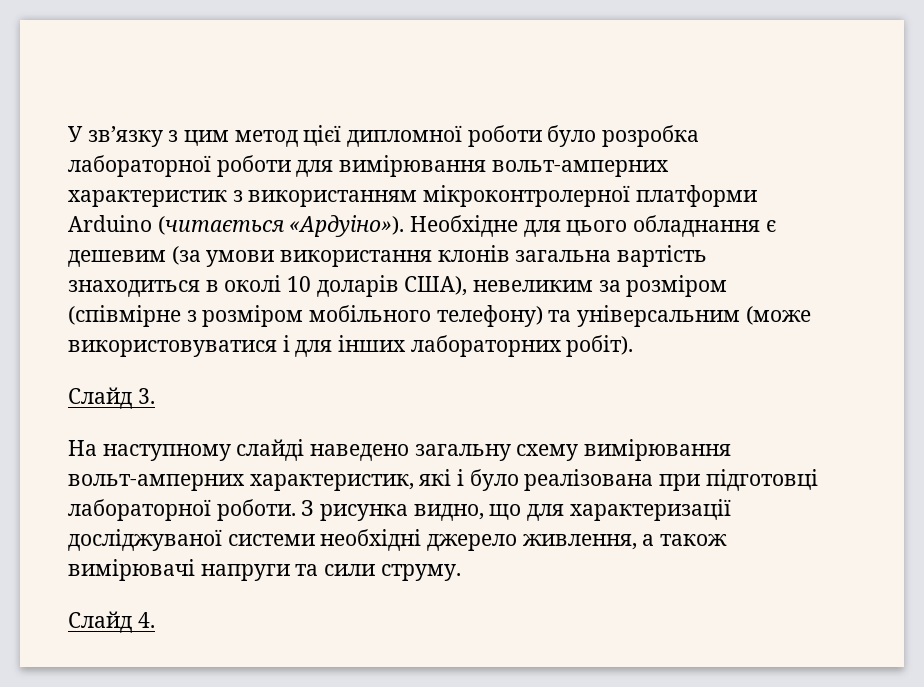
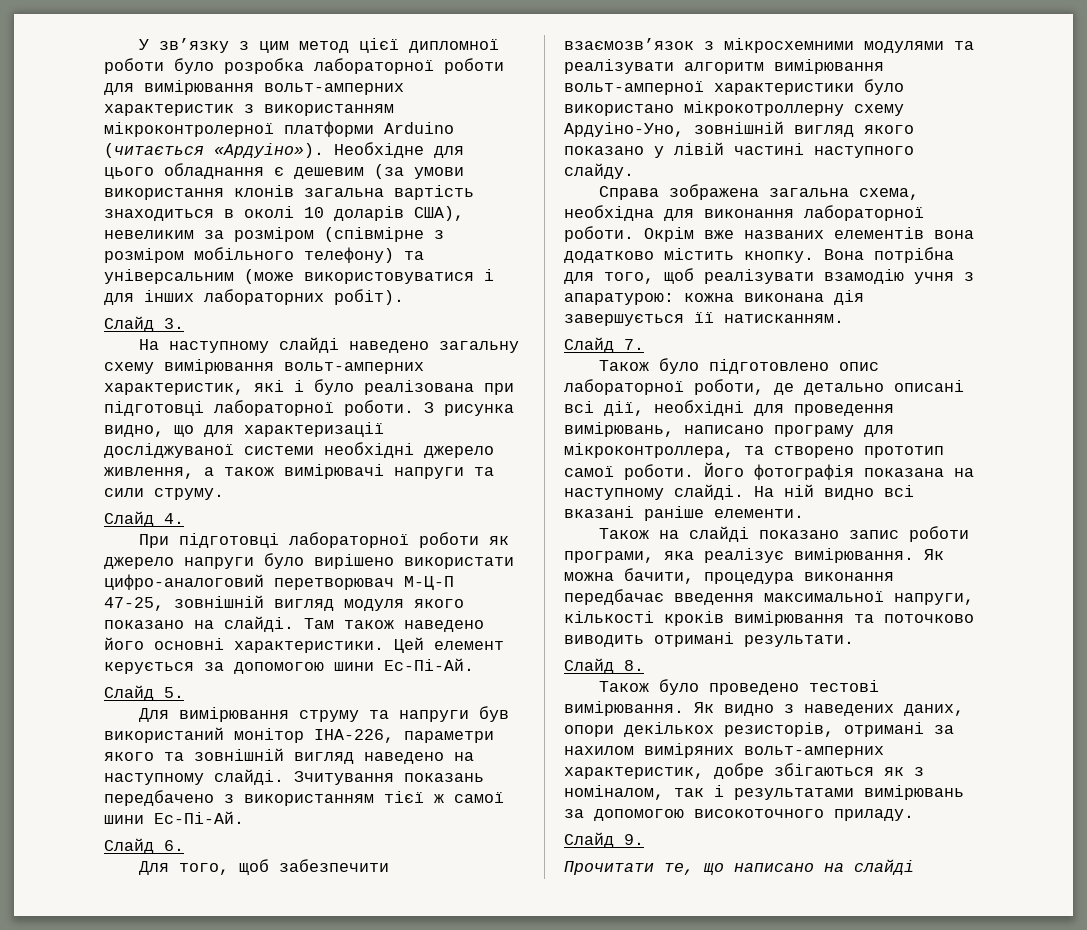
+ При підготовці лабораторної роботи як джерело напруги було вирішено використати цифро-аналоговий перетворювач М-Ц-П 47-25, зовнішній вигляд модуля якого показано на слайді. Там також наведено його основні характеристики. Цей елемент керується за допомогою шини Ес-Пі-Ай.
+ Слайд 5.
+ Для вимірювання струму та напруги був використаний монітор ІНА-226, параметри якого та зовнішній вигляд наведено на наступному слайді. Зчитування показань передбачено з використанням тієї ж самої шини Ес-Пі-Ай.
+ Слайд 6.
+ Для того, щоб забезпечити взаємозв’язок з мікросхемними модулями та реалізувати алгоритм вимірювання вольт-амперної характеристики було використано мікрокотроллерну схему Ардуіно-Уно, зовнішній вигляд якого показано у лівій частині наступного слайду.
+ Справа зображена загальна схема, необхідна для виконання лабораторної роботи. Окрім вже названих елементів вона додатково містить кнопку. Вона потрібна для того, щоб реалізувати взамодію учня з апаратурою: кожна виконана дія завершується її натисканням.
+ Слайд 7.
+ Також було підготовлено опис лабораторної роботи, де детально описані всі дії, необхідні для проведення вимірювань, написано програму для мікроконтроллера, та створено прототип самої роботи. Його фотографія показана на наступному слайді. На ній видно всі вказані раніше елементи.
+ Також на слайді показано запис роботи програми, яка реалізує вимірювання. Як можна бачити, процедура виконання передбачає введення максимальної напруги, кількості кроків вимірювання та поточково виводить отримані результати.
+ Слайд 8.
+ Також було проведено тестові вимірювання. Як видно з наведених даних, опори декількох резисторів, отримані за нахилом виміряних вольт-амперних характеристик, добре збігаються як з номіналом, так і результатами вимірювань за допомогою високоточного приладу.
+ Слайд 9.
+ Прочитати те, що написано на слайді

